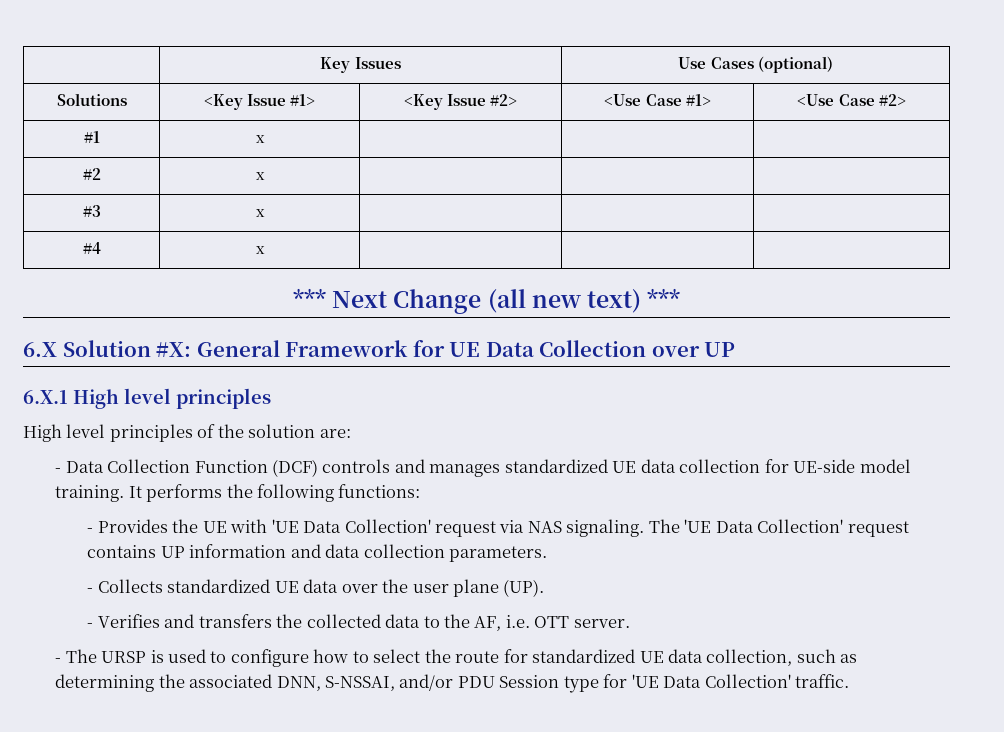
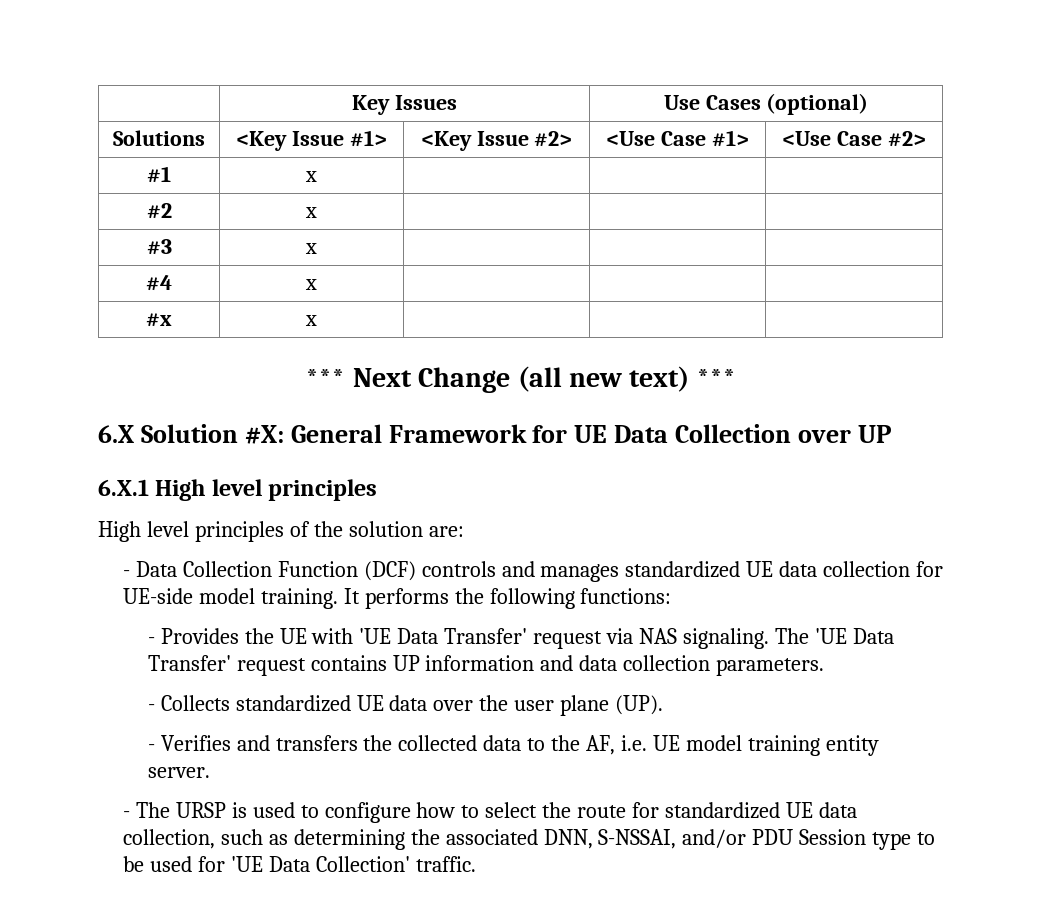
+ #x | x | | |
- - Provides the UE with 'UE Data Collection' request via NAS signaling.
+ - Provides the UE with 'UE Data Transfer' request via NAS signaling.
- The 'UE Data Collection' request contains UP information and data collection parameters.
+ The 'UE Data Transfer' request contains UP information and data collection parameters.
- - Verifies and transfers the collected data to the AF, i.e. OTT server.
+ - Verifies and transfers the collected data to the AF, i.e. UE model training entity server.
- - The URSP is used to configure how to select the route for standardized UE data collection, such as determining the associated DNN, S-NSSAI, and/or PDU Session type for 'UE Data Collection' traffic.
+ - The URSP is used to configure how to select the route for standardized UE data collection, such as determining the associated DNN, S-NSSAI, and/or PDU Session type to be used for 'UE Data Collection' traffic.

